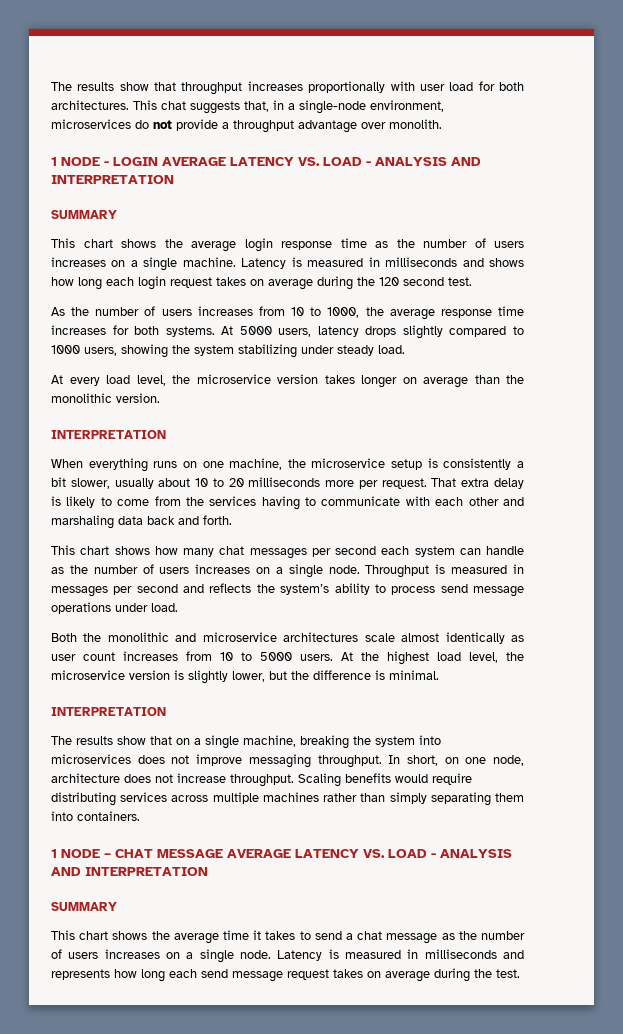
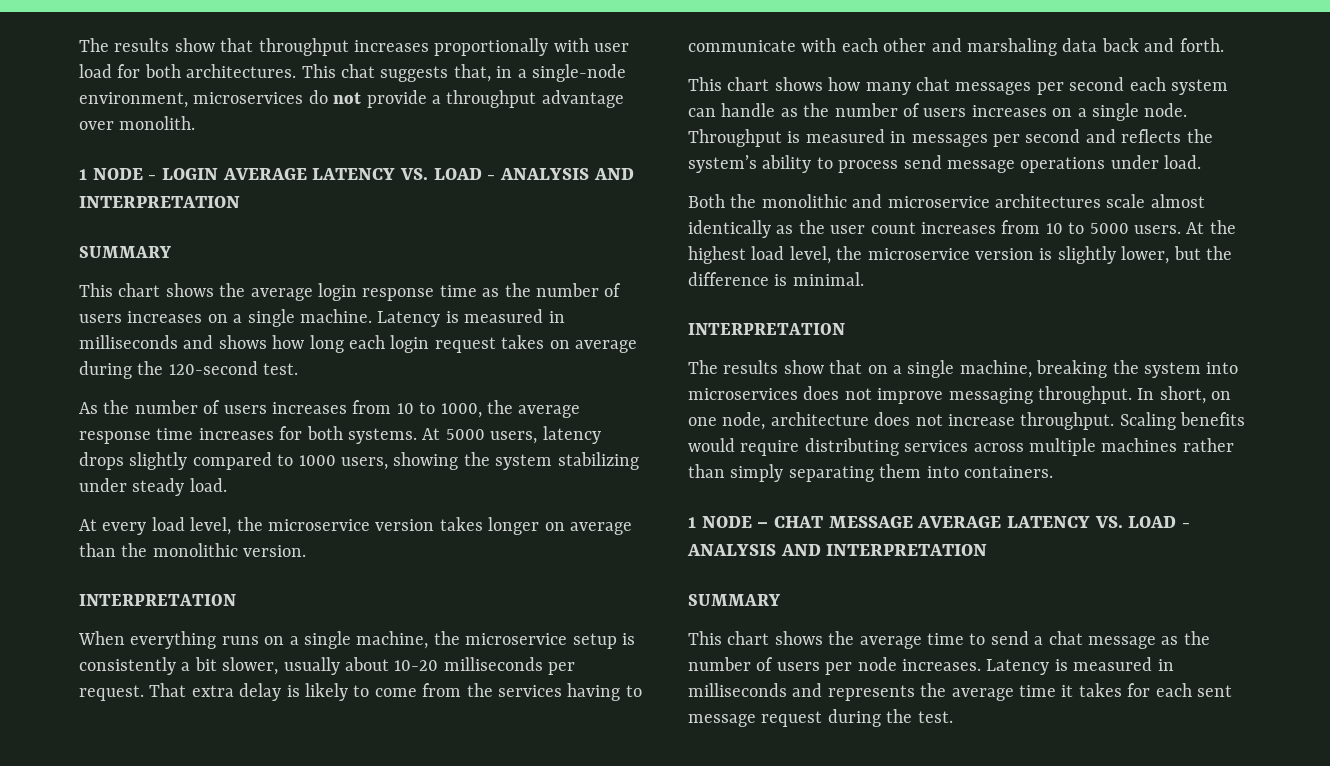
- Latency is measured in milliseconds and shows how long each login request takes on average during the 120 second test.
+ Latency is measured in milliseconds and shows how long each login request takes on average during the 120-second test.
- When everything runs on one machine, the microservice setup is consistently a bit slower, usually about 10 to 20 milliseconds more per request.
+ When everything runs on a single machine, the microservice setup is consistently a bit slower, usually about 10-20 milliseconds per request.
- Both the monolithic and microservice architectures scale almost identically as user count increases from 10 to 5000 users.
+ Both the monolithic and microservice architectures scale almost identically as the user count increases from 10 to 5000 users.
- This chart shows the average time it takes to send a chat message as the number of users increases on a single node.
+ This chart shows the average time to send a chat message as the number of users per node increases.
- Latency is measured in milliseconds and represents how long each send message request takes on average during the test.
+ Latency is measured in milliseconds and represents the average time it takes for each sent message request during the test.

